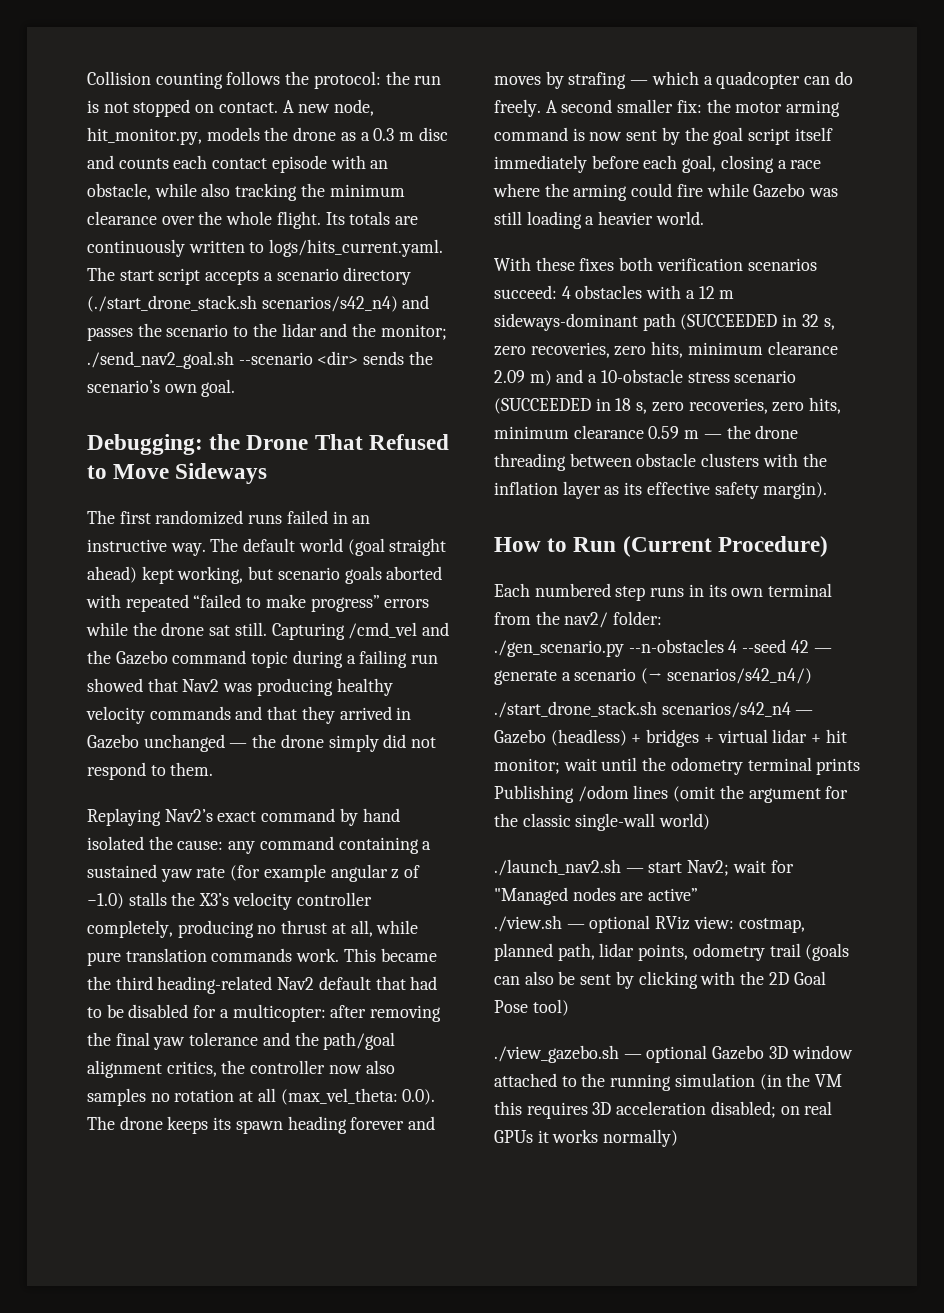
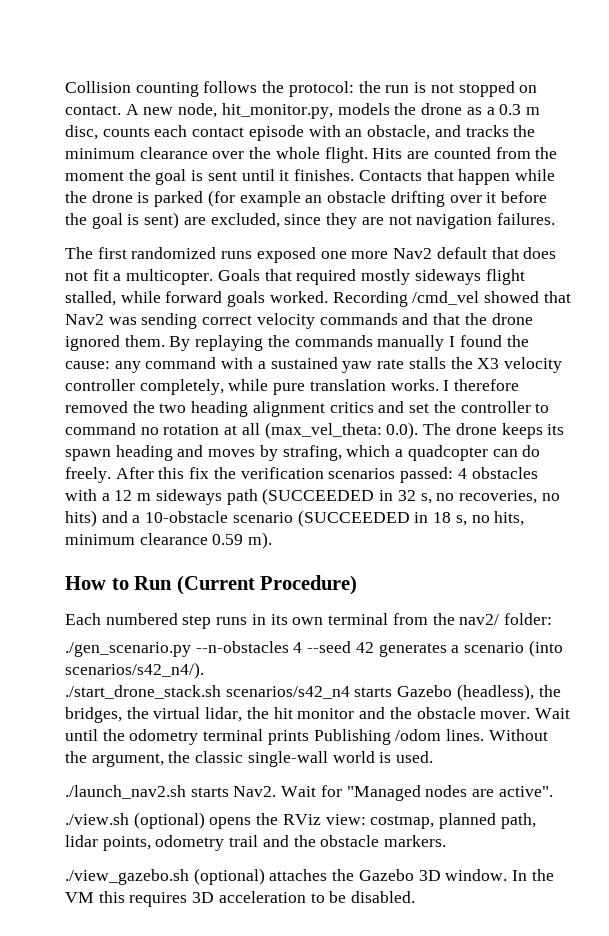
- A new node, hit_monitor.py, models the drone as a 0.3 m disc and counts each contact episode with an obstacle, while also tracking the minimum clearance over the whole flight.
+ A new node, hit_monitor.py, models the drone as a 0.3 m disc, counts each contact episode with an obstacle, and tracks the minimum clearance over the whole flight.
- Its totals are continuously written to logs/hits_current.yaml. The start script accepts a scenario directory (./start_drone_stack.sh scenarios/s42_n4) and passes the scenario to the lidar and the monitor; ./send_nav2_goal.sh --scenario <dir> sends the scenario’s own goal.
- Debugging: the Drone That Refused to Move Sideways
- The first randomized runs failed in an instructive way. The default world (goal straight ahead) kept working, but scenario goals aborted with repeated “failed to make progress” errors while the drone sat still. Capturing /cmd_vel and the Gazebo command topic during a failing run showed that Nav2 was producing healthy velocity commands and that they arrived in Gazebo unchanged — the drone simply did not respond to them.
- Replaying Nav2’s exact command by hand isolated the cause: any command containing a sustained yaw rate (for example angular z of −1.0) stalls the X3’s velocity controller completely, producing no thrust at all, while pure translation commands work. This became the third heading-related Nav2 default that had to be disabled for a multicopter: after removing the final yaw tolerance and the path/goal alignment critics, the controller now also samples no rotation at all (max_vel_theta: 0.0). The drone keeps its spawn heading forever and moves by strafing — which a quadcopter can do freely.
+ Hits are counted from the moment the goal is sent until it finishes. Contacts that happen while the drone is parked (for example an obstacle drifting over it before the goal is sent) are excluded, since they are not navigation failures.
+ The first randomized runs exposed one more Nav2 default that does not fit a multicopter. Goals that required mostly sideways flight stalled, while forward goals worked. Recording /cmd_vel showed that Nav2 was sending correct velocity commands and that the drone ignored them. By replaying the commands manually I found the cause: any command with a sustained yaw rate stalls the X3 velocity controller completely, while pure translation works. I therefore removed the two heading alignment critics and set the controller to command no rotation at all (max_vel_theta: 0.0). The drone keeps its spawn heading and moves by strafing, which a quadcopter can do freely.
- A second smaller fix: the motor arming command is now sent by the goal script itself immediately before each goal, closing a race where the arming could fire while Gazebo was still loading a heavier world.
- With these fixes both verification scenarios succeed: 4 obstacles with a 12 m sideways-dominant path (SUCCEEDED in 32 s, zero recoveries, zero hits, minimum clearance 2.09 m) and a 10-obstacle stress scenario (SUCCEEDED in 18 s, zero recoveries, zero hits, minimum clearance 0.59 m — the drone threading between obstacle clusters with the inflation layer as its effective safety margin).
+ After this fix the verification scenarios passed: 4 obstacles with a 12 m sideways path (SUCCEEDED in 32 s, no recoveries, no hits) and a 10-obstacle scenario (SUCCEEDED in 18 s, no hits, minimum clearance 0.59 m).
- ./gen_scenario.py --n-obstacles 4 --seed 42 — generate a scenario (→ scenarios/s42_n4/)
- ./start_drone_stack.sh scenarios/s42_n4 — Gazebo (headless) + bridges + virtual lidar + hit monitor; wait until the odometry terminal prints Publishing /odom lines (omit the argument for the classic single-wall world)
- ./launch_nav2.sh — start Nav2; wait for "Managed nodes are active”
+ ./gen_scenario.py --n-obstacles 4 --seed 42 generates a scenario (into scenarios/s42_n4/).
+ ./start_drone_stack.sh scenarios/s42_n4 starts Gazebo (headless), the bridges, the virtual lidar, the hit monitor and the obstacle mover. Wait until the odometry terminal prints Publishing /odom lines. Without the argument, the classic single-wall world is used.
+ ./launch_nav2.sh starts Nav2. Wait for "Managed nodes are active".
- ./view.sh — optional RViz view: costmap, planned path, lidar points, odometry trail (goals can also be sent by clicking with the 2D Goal Pose tool)
- ./view_gazebo.sh — optional Gazebo 3D window attached to the running simulation (in the VM this requires 3D acceleration disabled; on real GPUs it works normally)
+ ./view.sh (optional) opens the RViz view: costmap, planned path, lidar points, odometry trail and the obstacle markers.
+ ./view_gazebo.sh (optional) attaches the Gazebo 3D window. In the VM this requires 3D acceleration to be disabled.

